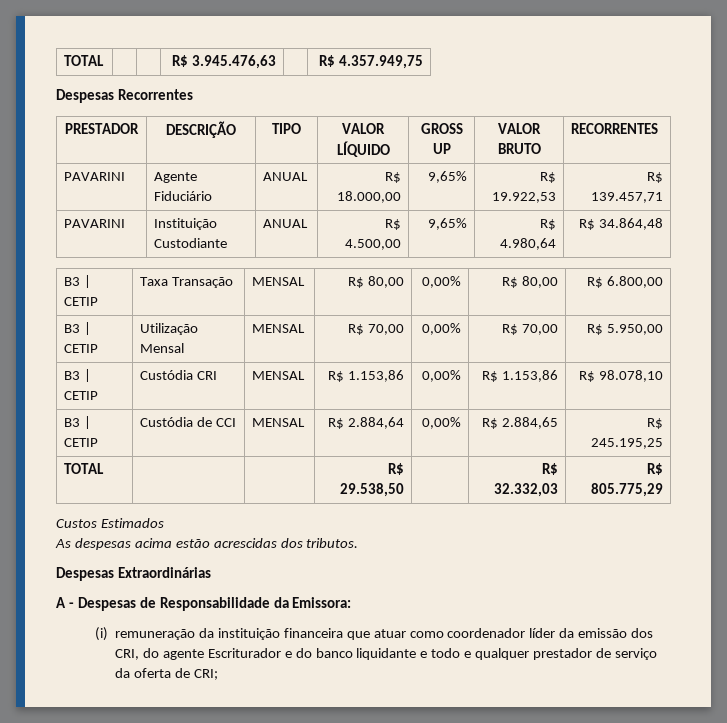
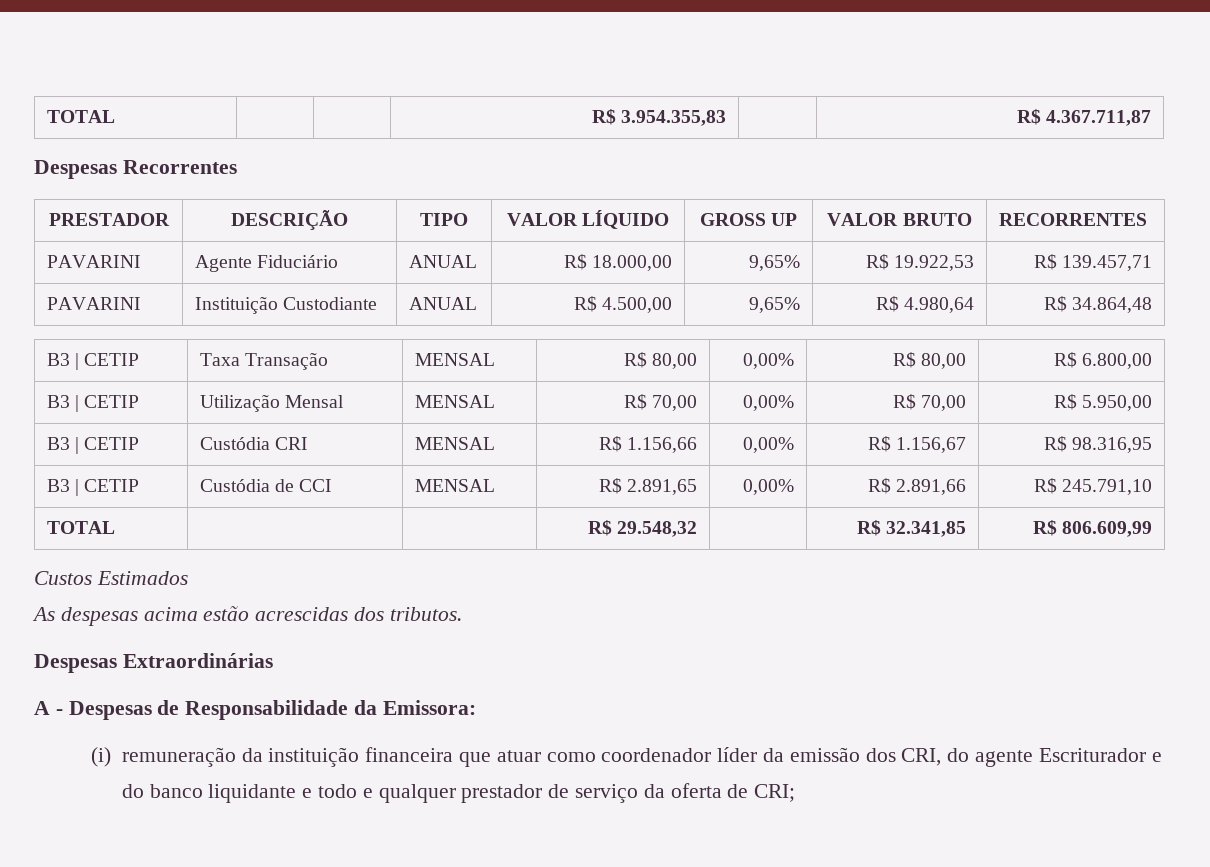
- TOTAL | | | R$ 3.945.476,63 | | R$ 4.357.949,75
+ TOTAL | | | R$ 3.954.355,83 | | R$ 4.367.711,87
- B3 | CETIP | Custódia CRI | MENSAL | R$ 1.153,86 | 0,00% | R$ 1.153,86 | R$ 98.078,10
+ B3 | CETIP | Custódia CRI | MENSAL | R$ 1.156,66 | 0,00% | R$ 1.156,67 | R$ 98.316,95
- B3 | CETIP | Custódia de CCI | MENSAL | R$ 2.884,64 | 0,00% | R$ 2.884,65 | R$ 245.195,25
- TOTAL | | | R$ 29.538,50 | | R$ 32.332,03 | R$ 805.775,29
+ B3 | CETIP | Custódia de CCI | MENSAL | R$ 2.891,65 | 0,00% | R$ 2.891,66 | R$ 245.791,10
+ TOTAL | | | R$ 29.548,32 | | R$ 32.341,85 | R$ 806.609,99

